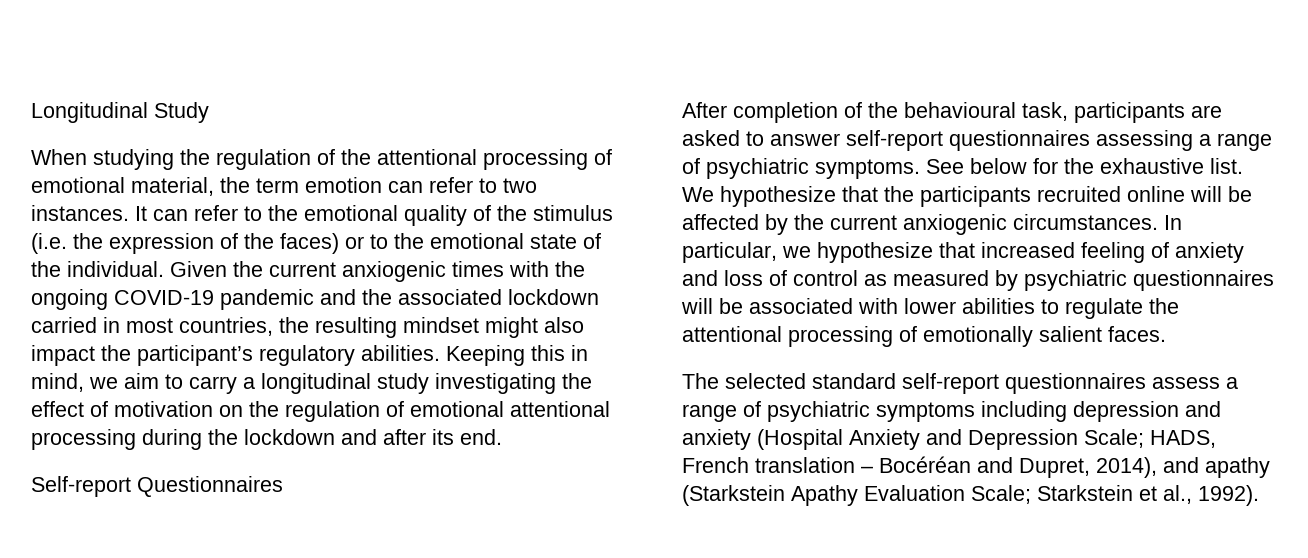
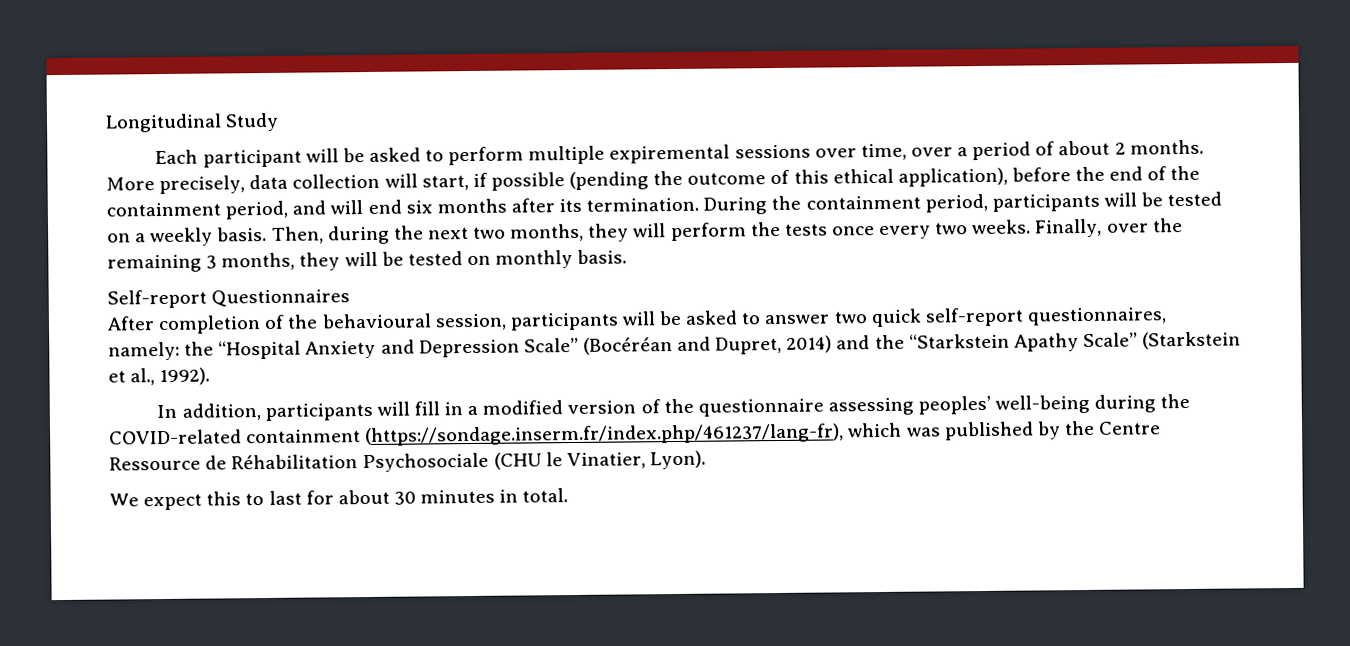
- When studying the regulation of the attentional processing of emotional material, the term emotion can refer to two instances. It can refer to the emotional quality of the stimulus (i.e. the expression of the faces) or to the emotional state of the individual. Given the current anxiogenic times with the ongoing COVID-19 pandemic and the associated lockdown carried in most countries, the resulting mindset might also impact the participant’s regulatory abilities. Keeping this in mind, we aim to carry a longitudinal study investigating the effect of motivation on the regulation of emotional attentional processing during the lockdown and after its end.
+ Each participant will be asked to perform multiple expiremental sessions over time, over a period of about 2 months. More precisely, data collection will start, if possible (pending the outcome of this ethical application), before the end of the containment period, and will end six months after its termination. During the containment period, participants will be tested on a weekly basis. Then, during the next two months, they will perform the tests once every two weeks. Finally, over the remaining 3 months, they will be tested on monthly basis.
- After completion of the behavioural task, participants are asked to answer self-report questionnaires assessing a range of psychiatric symptoms. See below for the exhaustive list. We hypothesize that the participants recruited online will be affected by the current anxiogenic circumstances. In particular, we hypothesize that increased feeling of anxiety and loss of control as measured by psychiatric questionnaires will be associated with lower abilities to regulate the attentional processing of emotionally salient faces.
- The selected standard self-report questionnaires assess a range of psychiatric symptoms including depression and anxiety (Hospital Anxiety and Depression Scale; HADS, French translation – Bocéréan and Dupret, 2014), and apathy (Starkstein Apathy Evaluation Scale; Starkstein et al., 1992).
+ After completion of the behavioural session, participants will be asked to answer two quick self-report questionnaires, namely: the “Hospital Anxiety and Depression Scale” (Bocéréan and Dupret, 2014) and the “Starkstein Apathy Scale” (Starkstein et al., 1992).
+ In addition, participants will fill in a modified version of the questionnaire assessing peoples’ well-being during the COVID-related containment (https://sondage.inserm.fr/index.php/461237/lang-fr), which was published by the Centre Ressource de Réhabilitation Psychosociale (CHU le Vinatier, Lyon).
+ We expect this to last for about 30 minutes in total.

